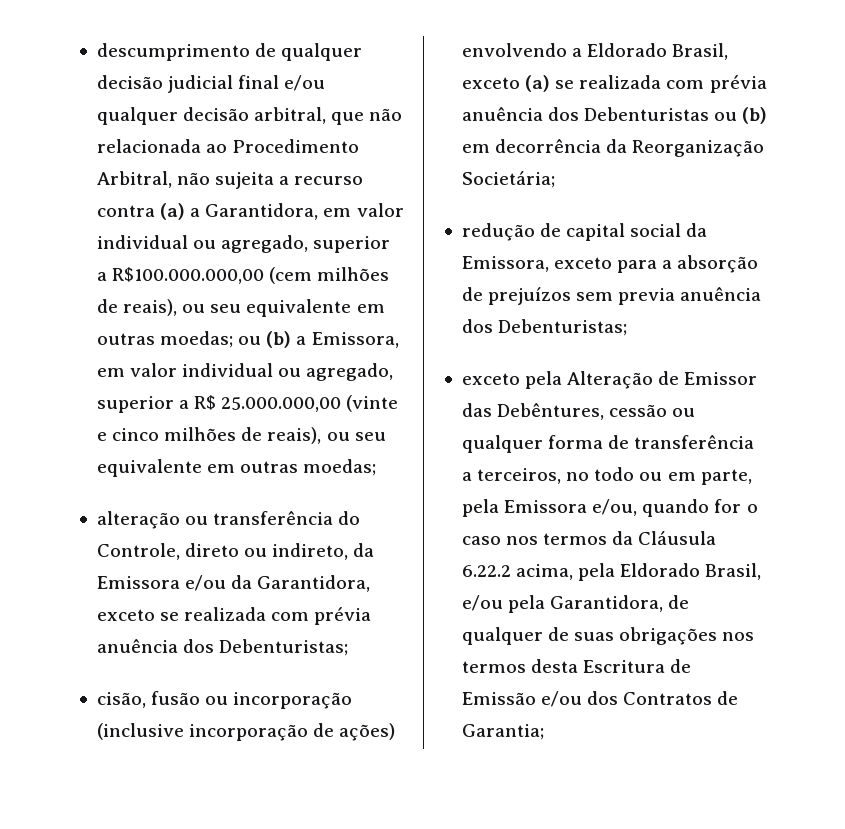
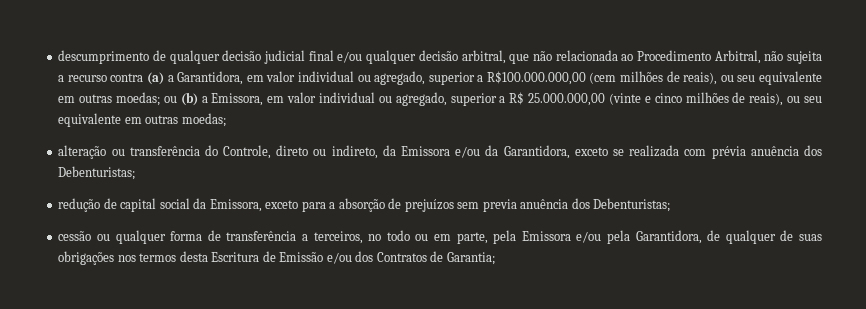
- cisão, fusão ou incorporação (inclusive incorporação de ações) envolvendo a Eldorado Brasil, exceto (a) se realizada com prévia anuência dos Debenturistas ou (b) em decorrência da Reorganização Societária;
- exceto pela Alteração de Emissor das Debêntures, cessão ou qualquer forma de transferência a terceiros, no todo ou em parte, pela Emissora e/ou, quando for o caso nos termos da Cláusula 6.22.2 acima, pela Eldorado Brasil, e/ou pela Garantidora, de qualquer de suas obrigações nos termos desta Escritura de Emissão e/ou dos Contratos de Garantia;
+ cessão ou qualquer forma de transferência a terceiros, no todo ou em parte, pela Emissora e/ou pela Garantidora, de qualquer de suas obrigações nos termos desta Escritura de Emissão e/ou dos Contratos de Garantia;

